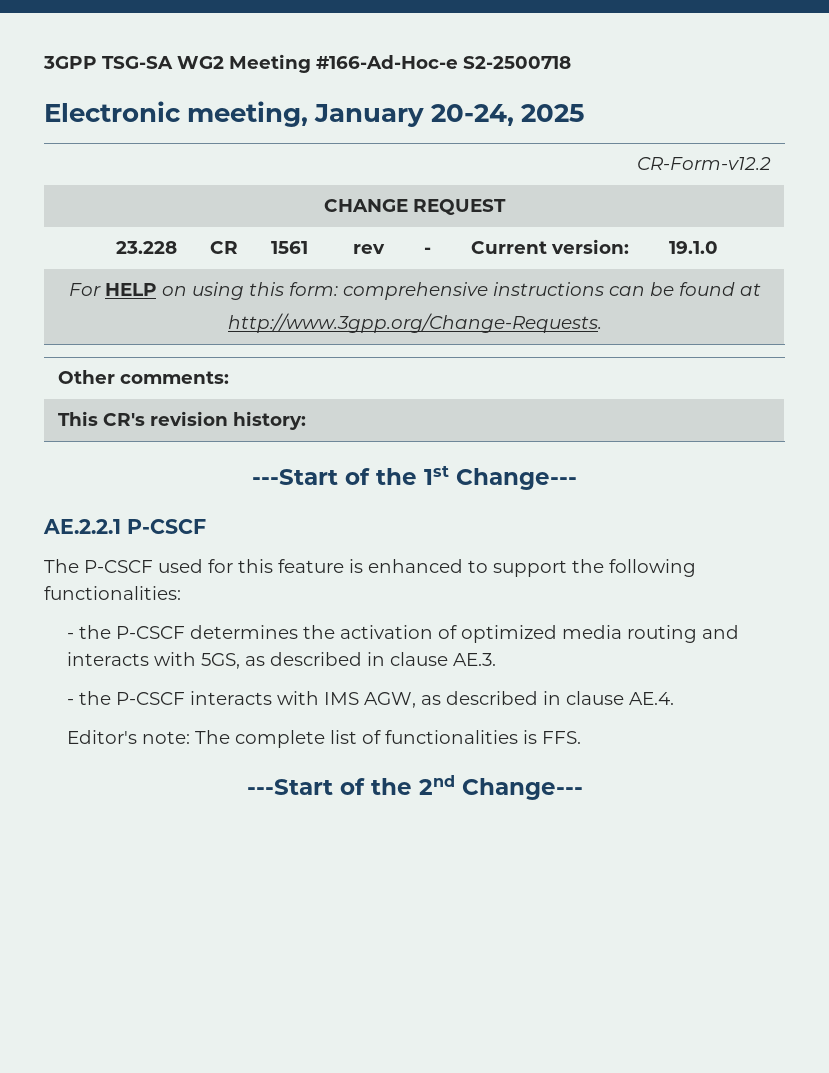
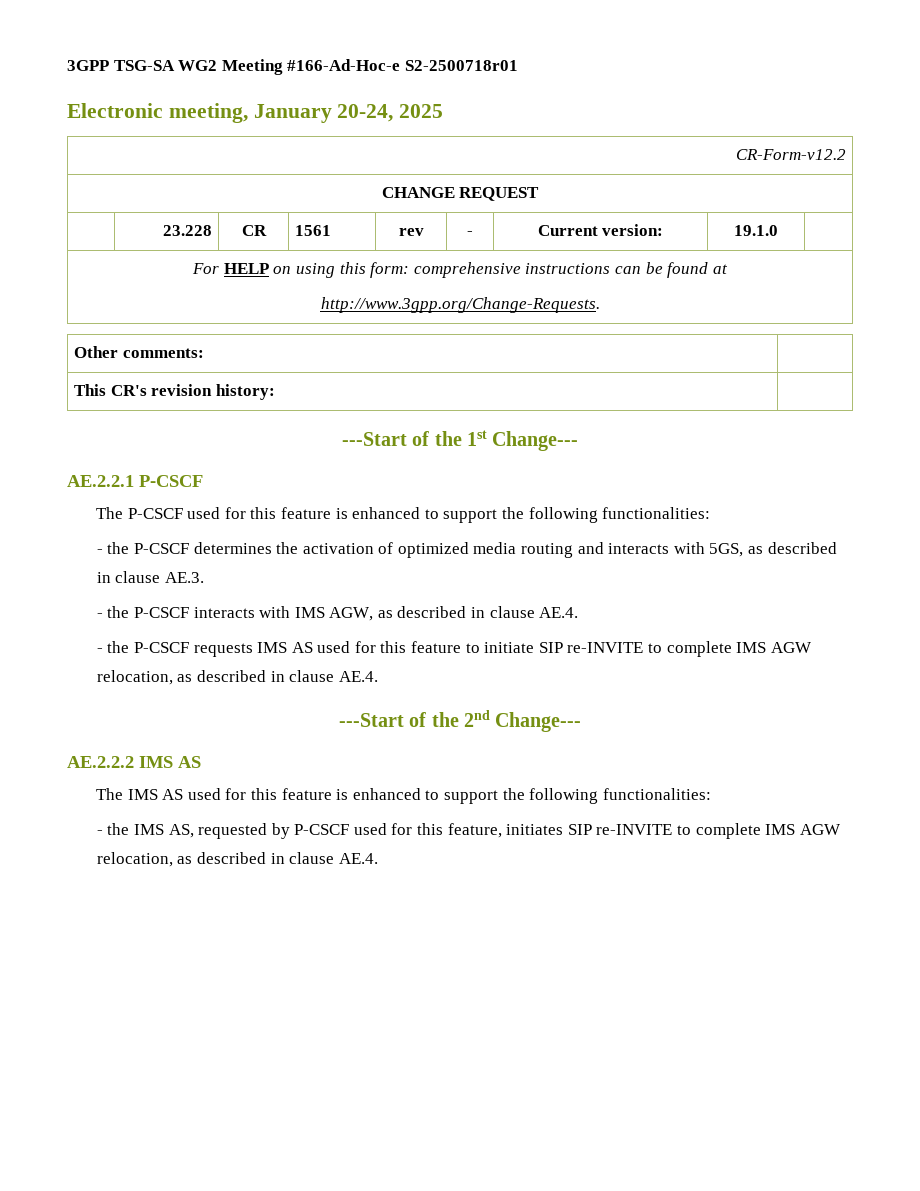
- 3GPP TSG-SA WG2 Meeting #166-Ad-Hoc-e S2-2500718
+ 3GPP TSG-SA WG2 Meeting #166-Ad-Hoc-e S2-2500718r01
- Editor's note: The complete list of functionalities is FFS.
+ - the P-CSCF requests IMS AS used for this feature to initiate SIP re-INVITE to complete IMS AGW relocation, as described in clause AE.4.
+ AE.2.2.2 IMS AS
+ The IMS AS used for this feature is enhanced to support the following functionalities:
+ - the IMS AS, requested by P-CSCF used for this feature, initiates SIP re-INVITE to complete IMS AGW relocation, as described in clause AE.4.

